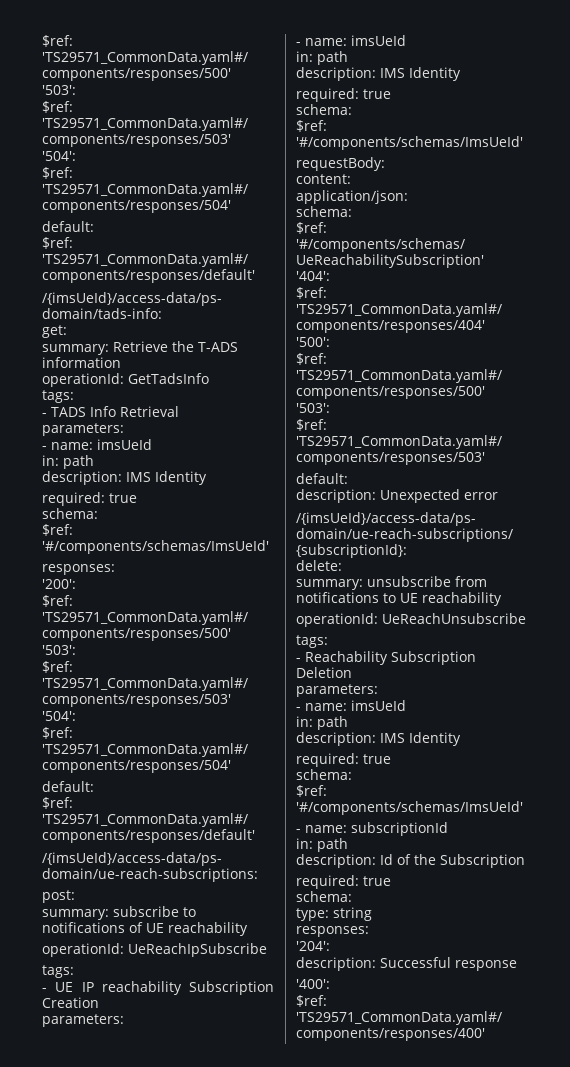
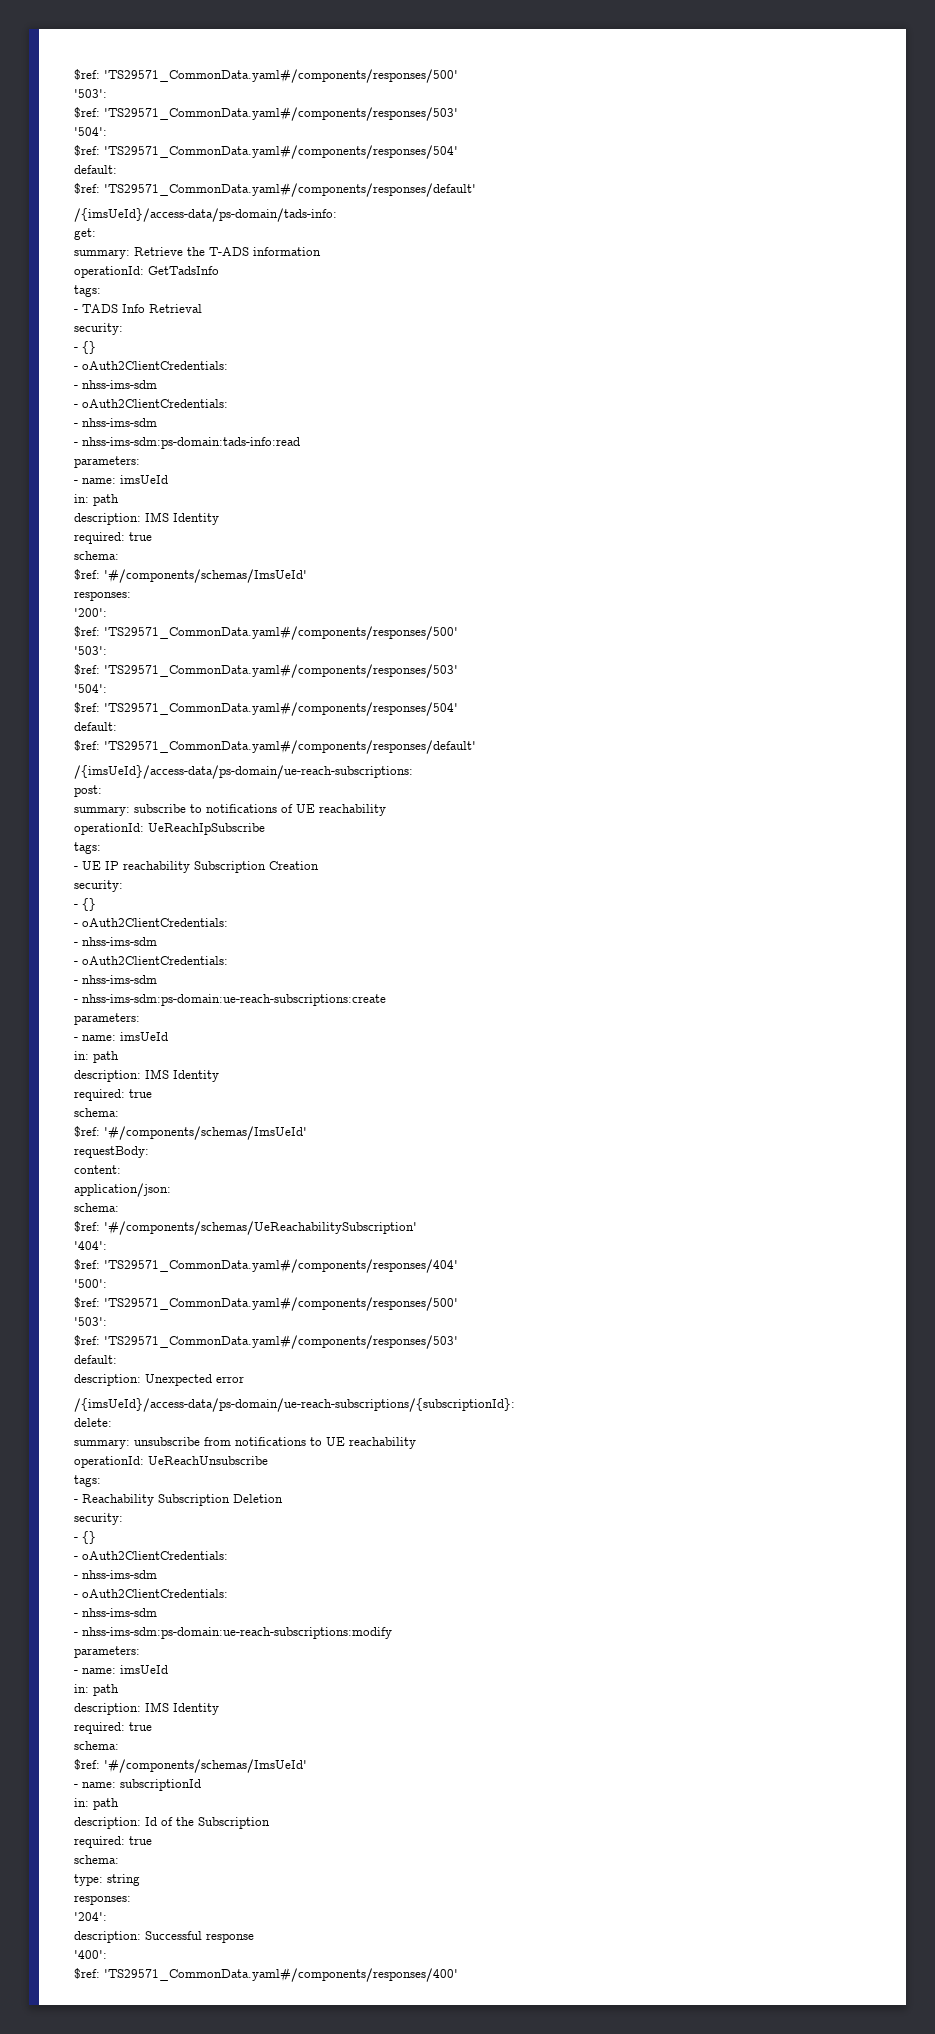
  - TADS Info Retrieval
+ security:
+ - {}
+ - oAuth2ClientCredentials:
+ - nhss-ims-sdm
+ - oAuth2ClientCredentials:
+ - nhss-ims-sdm
+ - nhss-ims-sdm:ps-domain:tads-info:read
  - UE IP reachability Subscription Creation
+ security:
+ - {}
+ - oAuth2ClientCredentials:
+ - nhss-ims-sdm
+ - oAuth2ClientCredentials:
+ - nhss-ims-sdm
+ - nhss-ims-sdm:ps-domain:ue-reach-subscriptions:create
  - Reachability Subscription Deletion
+ security:
+ - {}
+ - oAuth2ClientCredentials:
+ - nhss-ims-sdm
+ - oAuth2ClientCredentials:
+ - nhss-ims-sdm
+ - nhss-ims-sdm:ps-domain:ue-reach-subscriptions:modify

